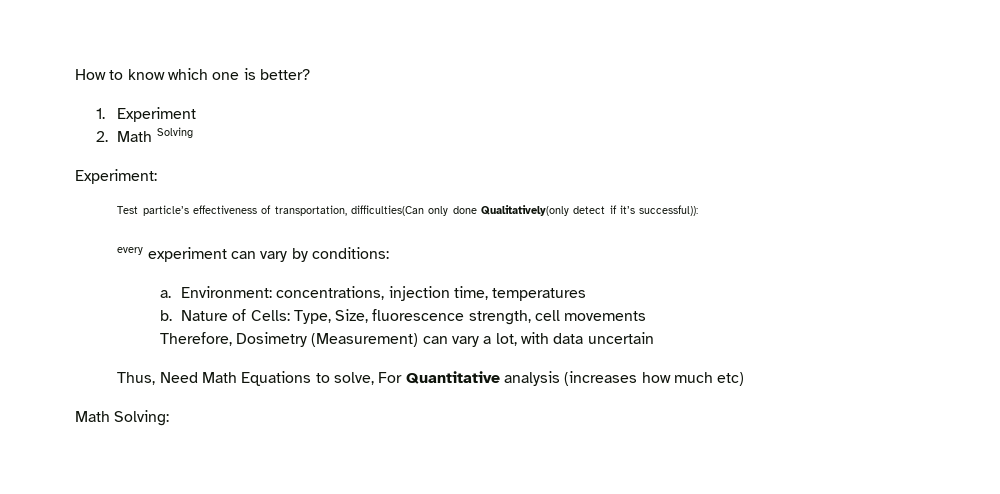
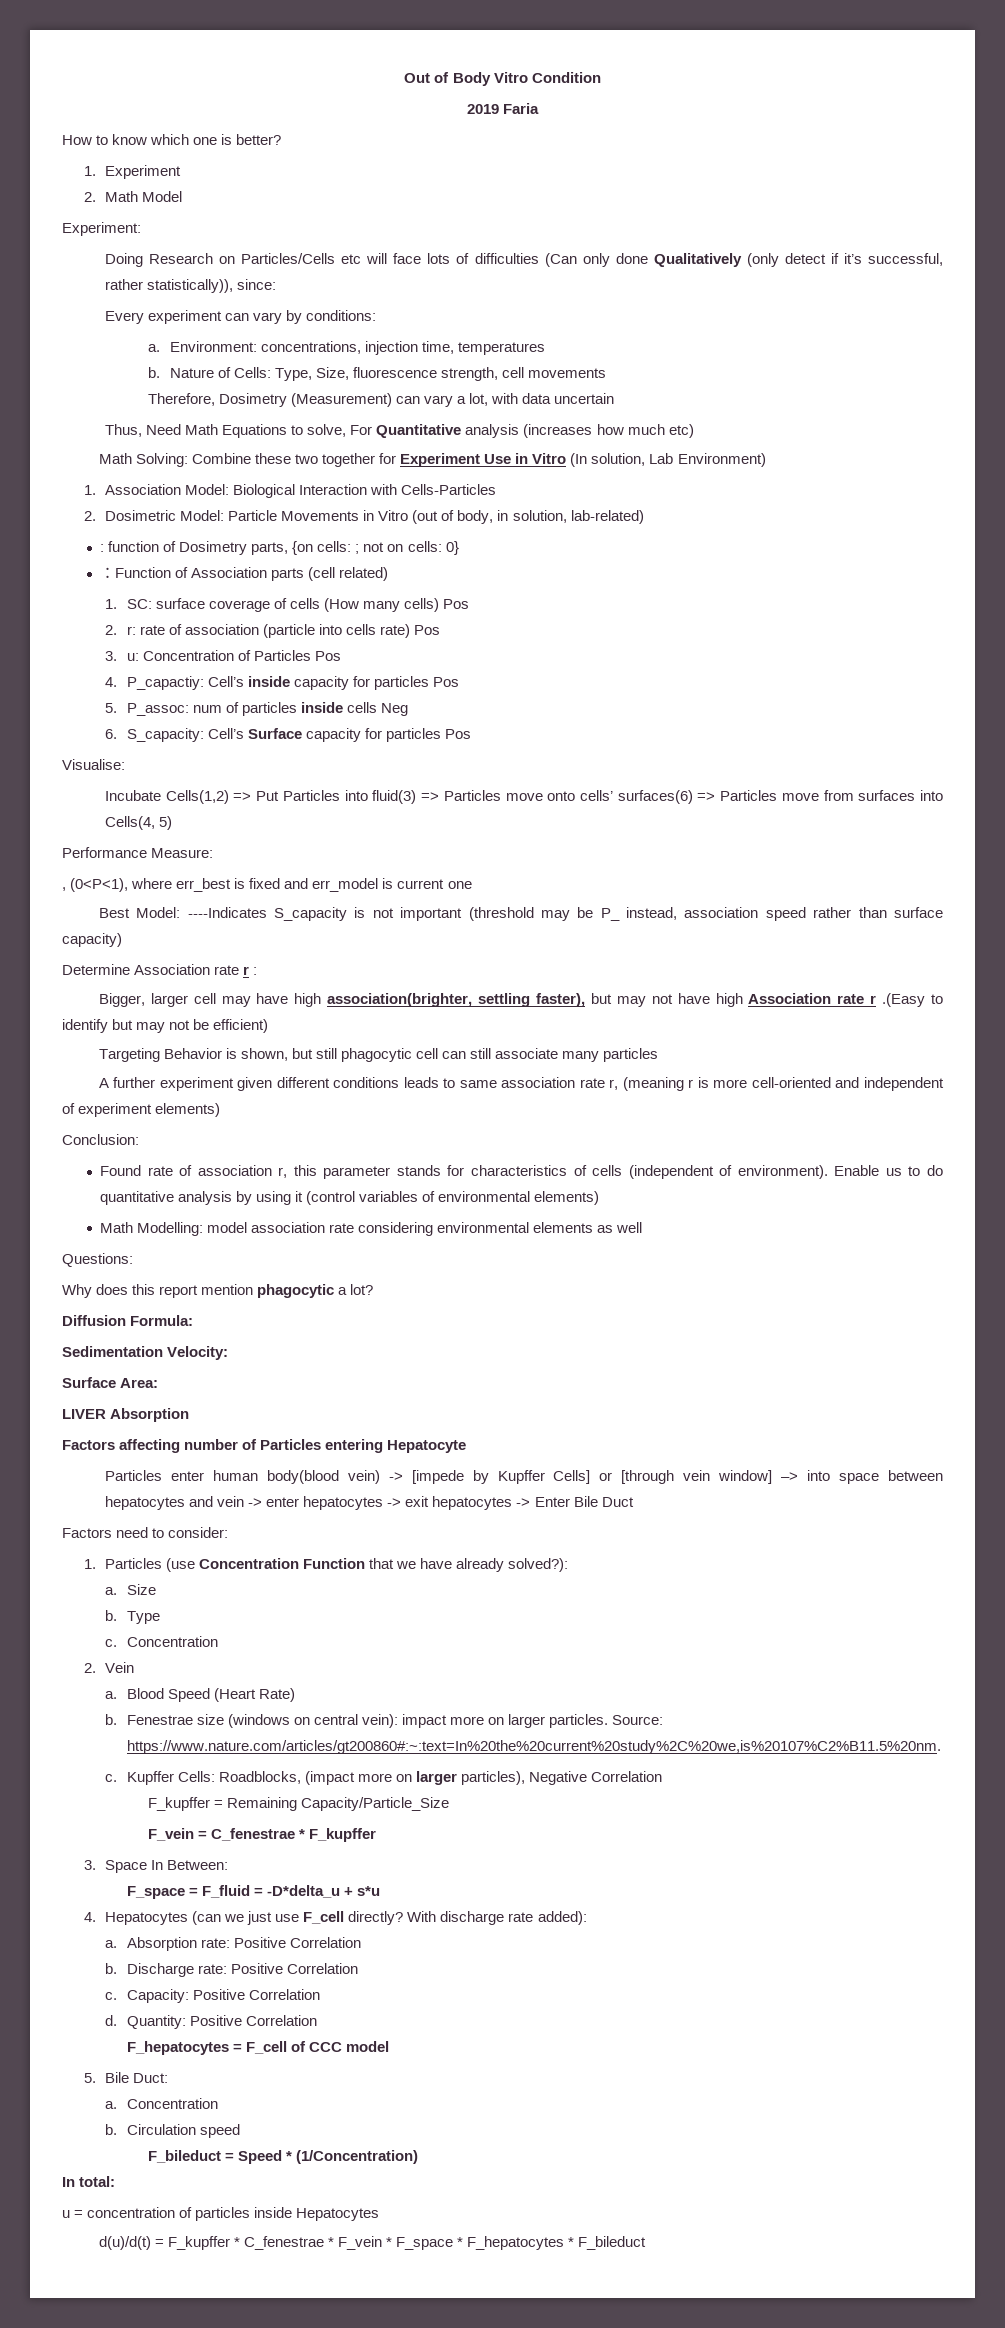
+ Out of Body Vitro Condition
+ 2019 Faria
- 2. Math Solving
+ 2. Math Model
- Test particle’s effectiveness of transportation, difficulties(Can only done Qualitatively(only detect if it’s successful)):
- every experiment can vary by conditions:
+ Doing Research on Particles/Cells etc will face lots of difficulties (Can only done Qualitatively (only detect if it’s successful, rather statistically)), since:
+ Every experiment can vary by conditions:
- Math Solving:
+ Math Solving: Combine these two together for Experiment Use in Vitro (In solution, Lab Environment)
+ 1. Association Model: Biological Interaction with Cells-Particles
+ 2. Dosimetric Model: Particle Movements in Vitro (out of body, in solution, lab-related)
+ : function of Dosimetry parts, {on cells: ; not on cells: 0}
+ ：Function of Association parts (cell related)
+ 1. SC: surface coverage of cells (How many cells) Pos
+ 2. r: rate of association (particle into cells rate) Pos
+ 3. u: Concentration of Particles Pos
+ 4. P_capactiy: Cell’s inside capacity for particles Pos
+ 5. P_assoc: num of particles inside cells Neg
+ 6. S_capacity: Cell’s Surface capacity for particles Pos
+ Visualise:
+ Incubate Cells(1,2) => Put Particles into fluid(3) => Particles move onto cells’ surfaces(6) => Particles move from surfaces into Cells(4, 5)
+ Performance Measure:
+ , (0<P<1), where err_best is fixed and err_model is current one
+ Best Model: ----Indicates S_capacity is not important (threshold may be P_ instead, association speed rather than surface capacity)
+ Determine Association rate r :
+ Bigger, larger cell may have high association(brighter, settling faster), but may not have high Association rate r .(Easy to identify but may not be efficient)
+ Targeting Behavior is shown, but still phagocytic cell can still associate many particles
+ A further experiment given different conditions leads to same association rate r, (meaning r is more cell-oriented and independent of experiment elements)
+ Conclusion:
+ Found rate of association r, this parameter stands for characteristics of cells (independent of environment). Enable us to do quantitative analysis by using it (control variables of environmental elements)
+ Math Modelling: model association rate considering environmental elements as well
+ Questions:
+ Why does this report mention phagocytic a lot?
+ Diffusion Formula:
+ Sedimentation Velocity:
+ Surface Area:
+ LIVER Absorption
+ Factors affecting number of Particles entering Hepatocyte
+ Particles enter human body(blood vein) -> [impede by Kupffer Cells] or [through vein window] –> into space between hepatocytes and vein -> enter hepatocytes -> exit hepatocytes -> Enter Bile Duct
+ Factors need to consider:
+ 1. Particles (use Concentration Function that we have already solved?):
+ a. Size
+ b. Type
+ c. Concentration
+ 2. Vein
+ a. Blood Speed (Heart Rate)
+ b. Fenestrae size (windows on central vein): impact more on larger particles. Source: https://www.nature.com/articles/gt200860#:~:text=In%20the%20current%20study%2C%20we,is%20107%C2%B11.5%20nm.
+ c. Kupffer Cells: Roadblocks, (impact more on larger particles), Negative Correlation
+ F_kupffer = Remaining Capacity/Particle_Size
+ F_vein = C_fenestrae * F_kupffer
+ 3. Space In Between:
+ F_space = F_fluid = -D*delta_u + s*u
+ 4. Hepatocytes (can we just use F_cell directly? With discharge rate added):
+ a. Absorption rate: Positive Correlation
+ b. Discharge rate: Positive Correlation
+ c. Capacity: Positive Correlation
+ d. Quantity: Positive Correlation
+ F_hepatocytes = F_cell of CCC model
+ 5. Bile Duct:
+ a. Concentration
+ b. Circulation speed
+ F_bileduct = Speed * (1/Concentration)
+ In total:
+ u = concentration of particles inside Hepatocytes
+ d(u)/d(t) = F_kupffer * C_fenestrae * F_vein * F_space * F_hepatocytes * F_bileduct

